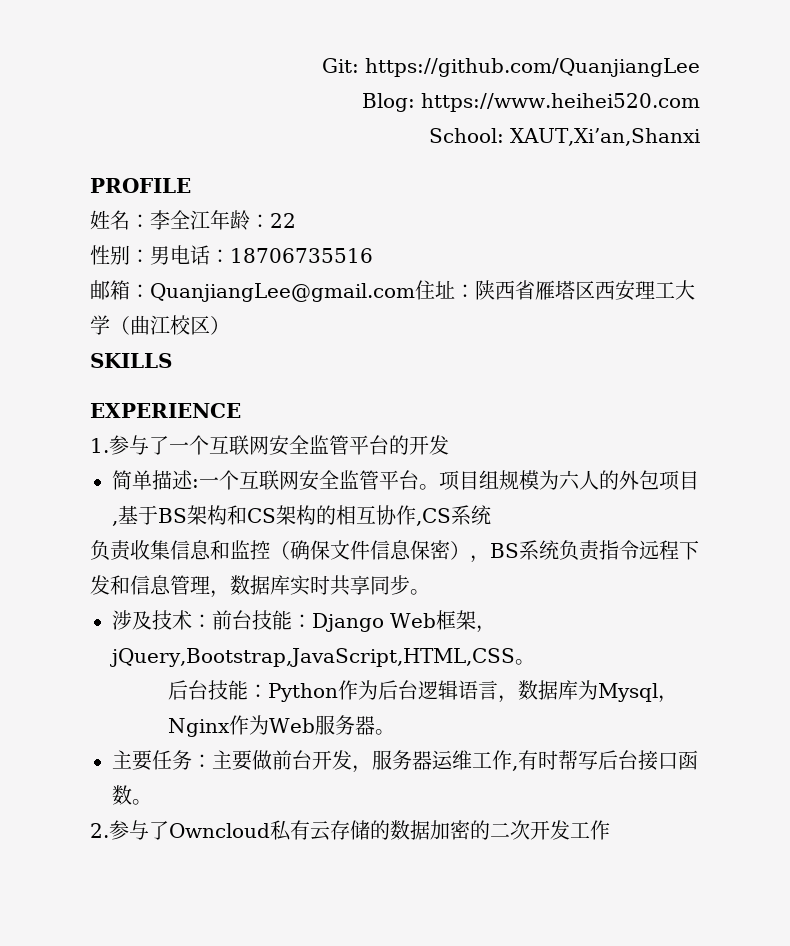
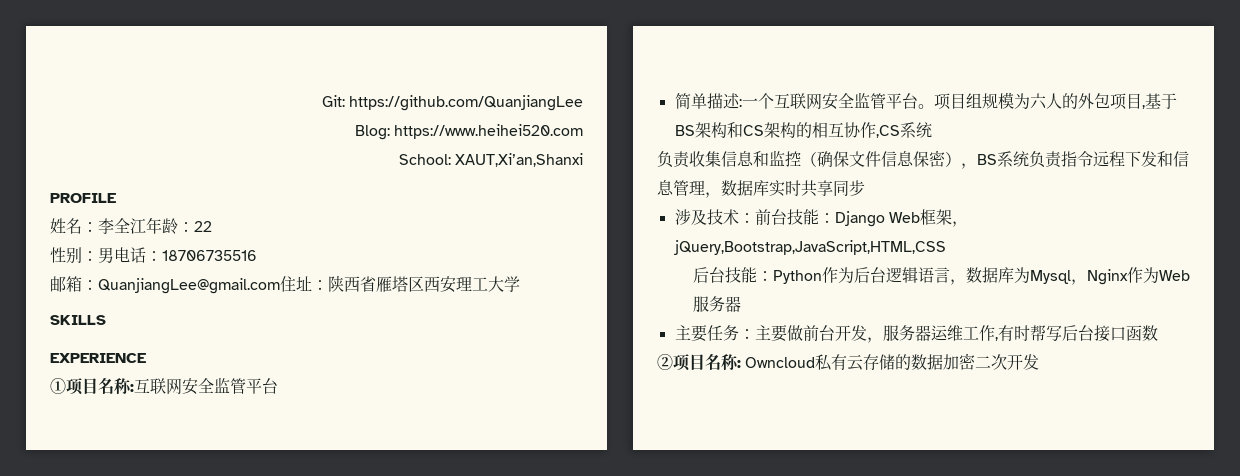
- 邮箱：QuanjiangLee@gmail.com住址：陕西省雁塔区西安理工大学（曲江校区）
+ 邮箱：QuanjiangLee@gmail.com住址：陕西省雁塔区西安理工大学
- 1.参与了一个互联网安全监管平台的开发
+ ①项目名称:互联网安全监管平台
- 负责收集信息和监控（确保文件信息保密），BS系统负责指令远程下发和信息管理，数据库实时共享同步。
+ 负责收集信息和监控（确保文件信息保密），BS系统负责指令远程下发和信息管理，数据库实时共享同步
- 涉及技术：前台技能：Django Web框架，jQuery,Bootstrap,JavaScript,HTML,CSS。
+ 涉及技术：前台技能：Django Web框架，jQuery,Bootstrap,JavaScript,HTML,CSS
- 后台技能：Python作为后台逻辑语言，数据库为Mysql，Nginx作为Web服务器。
+ 后台技能：Python作为后台逻辑语言，数据库为Mysql，Nginx作为Web服务器
- 主要任务：主要做前台开发，服务器运维工作,有时帮写后台接口函数。
- 2.参与了Owncloud私有云存储的数据加密的二次开发工作
+ 主要任务：主要做前台开发，服务器运维工作,有时帮写后台接口函数
+ ②项目名称: Owncloud私有云存储的数据加密二次开发

